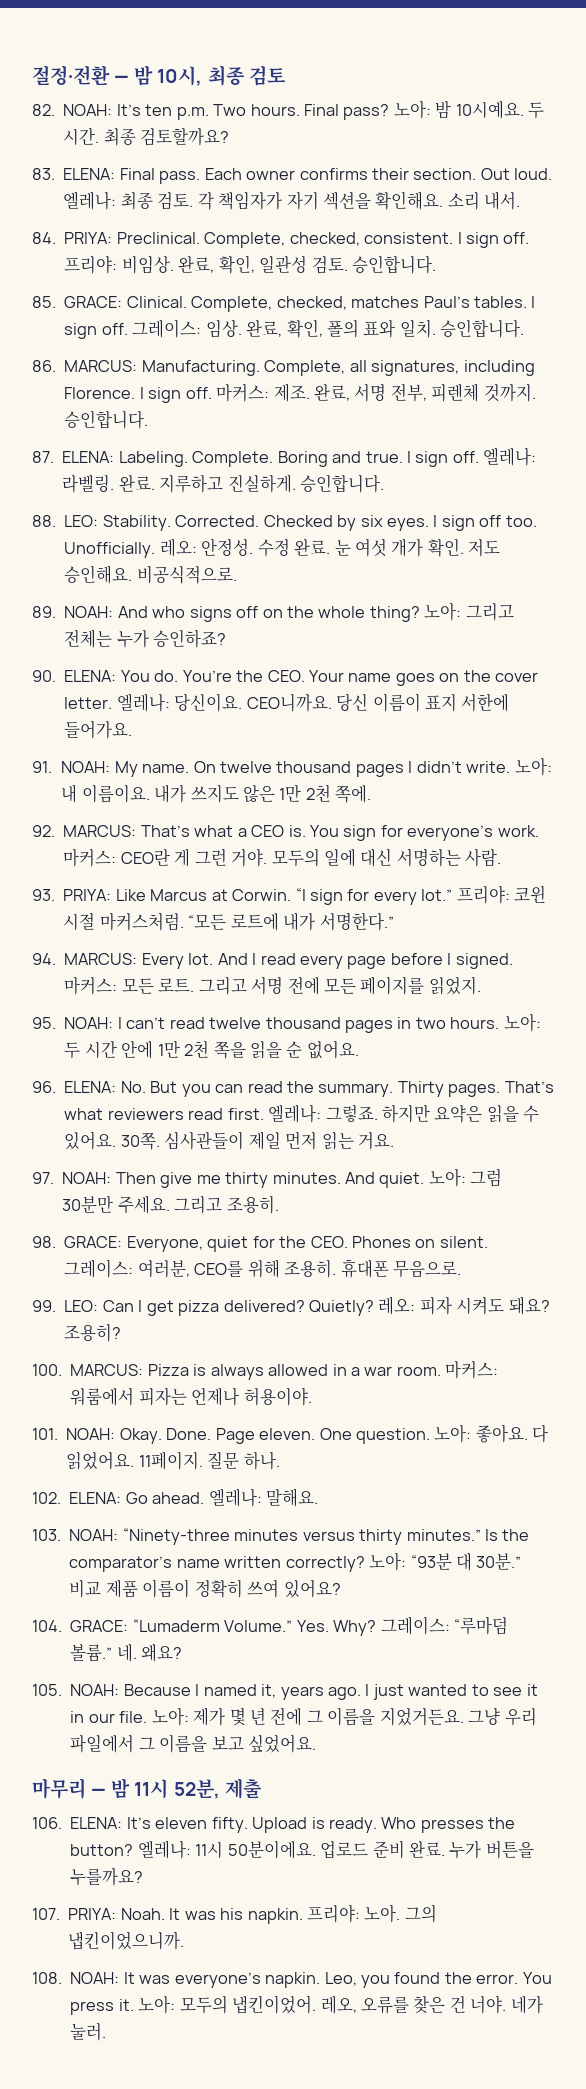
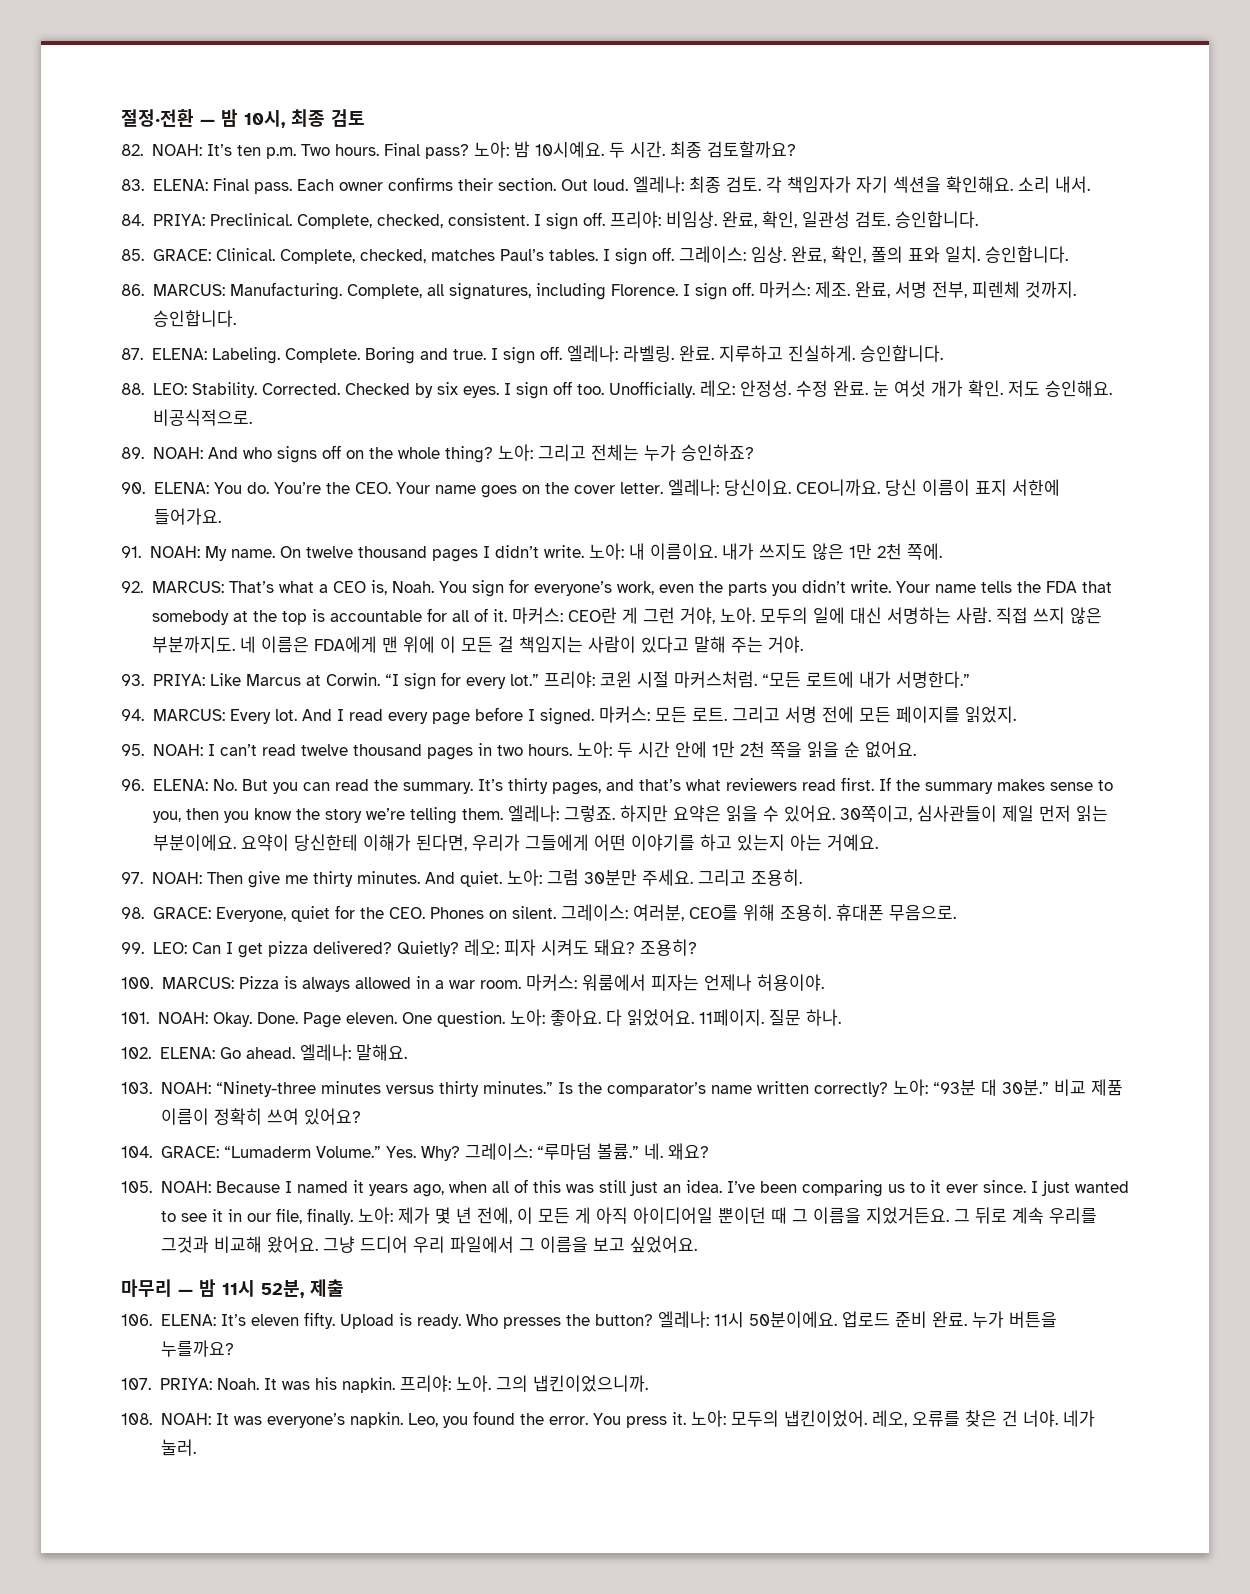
- 92. MARCUS: That’s what a CEO is.
+ 92. MARCUS: That’s what a CEO is, Noah.
- You sign for everyone’s work.
+ You sign for everyone’s work, even the parts you didn’t write. Your name tells the FDA that somebody at the top is accountable for all of it.
- 마커스: CEO란 게 그런 거야.
+ 마커스: CEO란 게 그런 거야, 노아.
+ 직접 쓰지 않은 부분까지도. 네 이름은 FDA에게 맨 위에 이 모든 걸 책임지는 사람이 있다고 말해 주는 거야.
- Thirty pages. That’s what reviewers read first.
+ It’s thirty pages, and that’s what reviewers read first. If the summary makes sense to you, then you know the story we’re telling them.
- 30쪽. 심사관들이 제일 먼저 읽는 거요.
+ 30쪽이고, 심사관들이 제일 먼저 읽는 부분이에요. 요약이 당신한테 이해가 된다면, 우리가 그들에게 어떤 이야기를 하고 있는지 아는 거예요.
- 105. NOAH: Because I named it, years ago.
+ 105. NOAH: Because I named it years ago, when all of this was still just an idea. I’ve been comparing us to it ever since.
- I just wanted to see it in our file.
+ I just wanted to see it in our file, finally.
- 노아: 제가 몇 년 전에 그 이름을 지었거든요. 그냥 우리 파일에서 그 이름을 보고 싶었어요.
+ 노아: 제가 몇 년 전에, 이 모든 게 아직 아이디어일 뿐이던 때 그 이름을 지었거든요. 그 뒤로 계속 우리를 그것과 비교해 왔어요. 그냥 드디어 우리 파일에서 그 이름을 보고 싶었어요.

